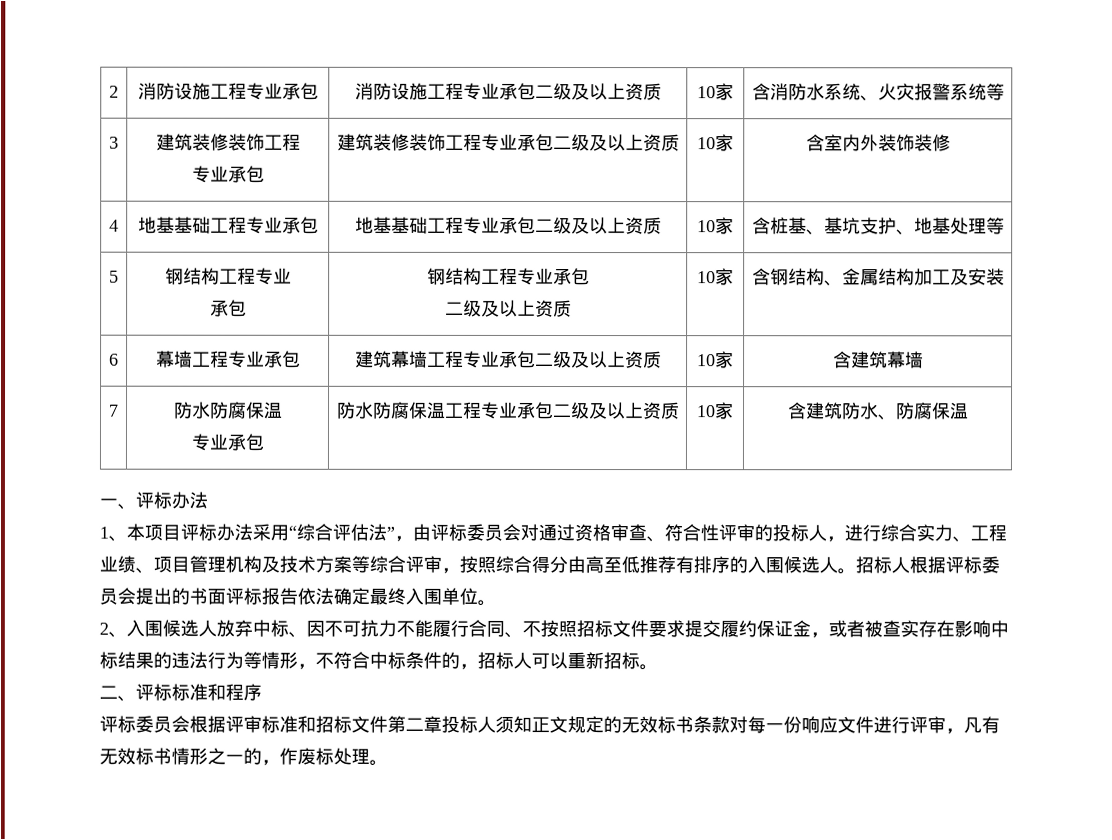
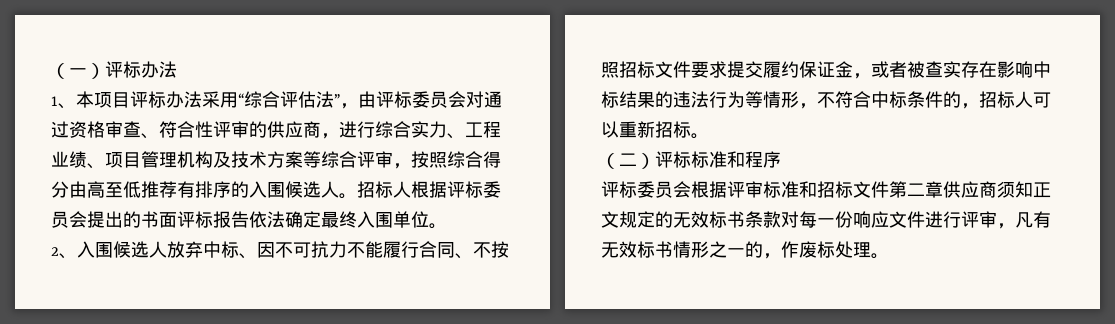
- 2 | 消防设施工程专业承包 | 消防设施工程专业承包二级及以上资质 | 10家 | 含消防水系统、火灾报警系统等
- 3 | 建筑装修装饰工程
- 专业承包 | 建筑装修装饰工程专业承包二级及以上资质 | 10家 | 含室内外装饰装修
- 4 | 地基基础工程专业承包 | 地基基础工程专业承包二级及以上资质 | 10家 | 含桩基、基坑支护、地基处理等
- 5 | 钢结构工程专业
- 承包 | 钢结构工程专业承包
- 二级及以上资质 | 10家 | 含钢结构、金属结构加工及安装
- 6 | 幕墙工程专业承包 | 建筑幕墙工程专业承包二级及以上资质 | 10家 | 含建筑幕墙
- 7 | 防水防腐保温
- 专业承包 | 防水防腐保温工程专业承包二级及以上资质 | 10家 | 含建筑防水、防腐保温
- 一、评标办法
+ （一）评标办法
- 1、本项目评标办法采用“综合评估法”，由评标委员会对通过资格审查、符合性评审的投标人，进行综合实力、工程业绩、项目管理机构及技术方案等综合评审，按照综合得分由高至低推荐有排序的入围候选人。
+ 1、本项目评标办法采用“综合评估法”，由评标委员会对通过资格审查、符合性评审的供应商，进行综合实力、工程业绩、项目管理机构及技术方案等综合评审，按照综合得分由高至低推荐有排序的入围候选人。
- 二、评标标准和程序
+ （二）评标标准和程序
- 评标委员会根据评审标准和招标文件第二章投标人须知正文规定的无效标书条款对每一份响应文件进行评审，凡有无效标书情形之一的，作废标处理。
+ 评标委员会根据评审标准和招标文件第二章供应商须知正文规定的无效标书条款对每一份响应文件进行评审，凡有无效标书情形之一的，作废标处理。

